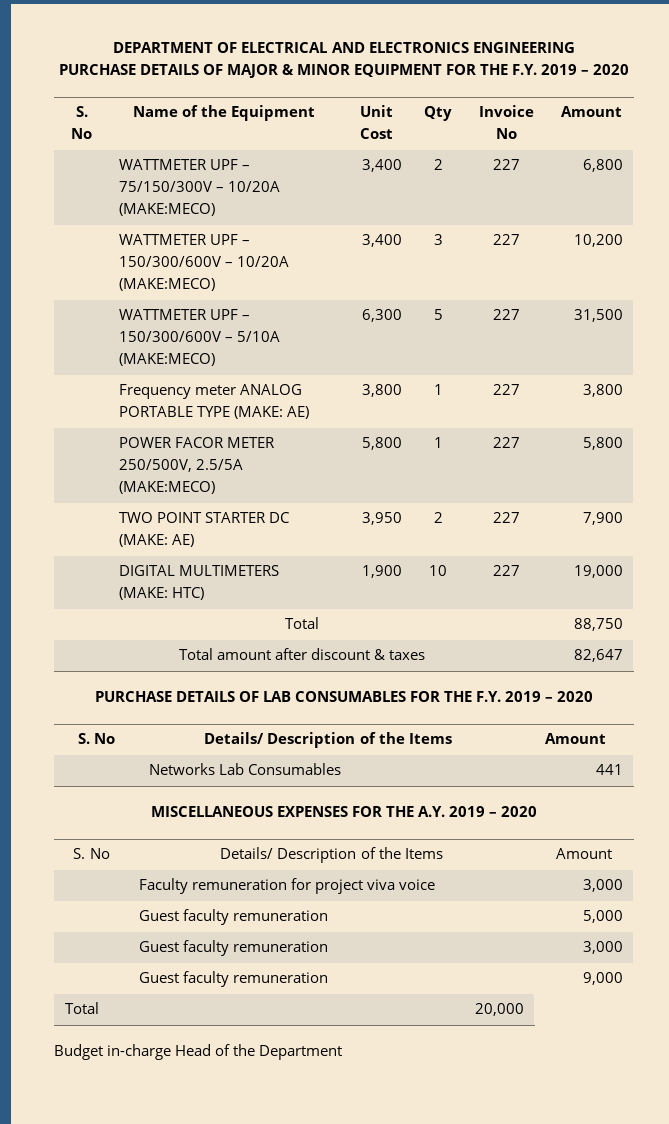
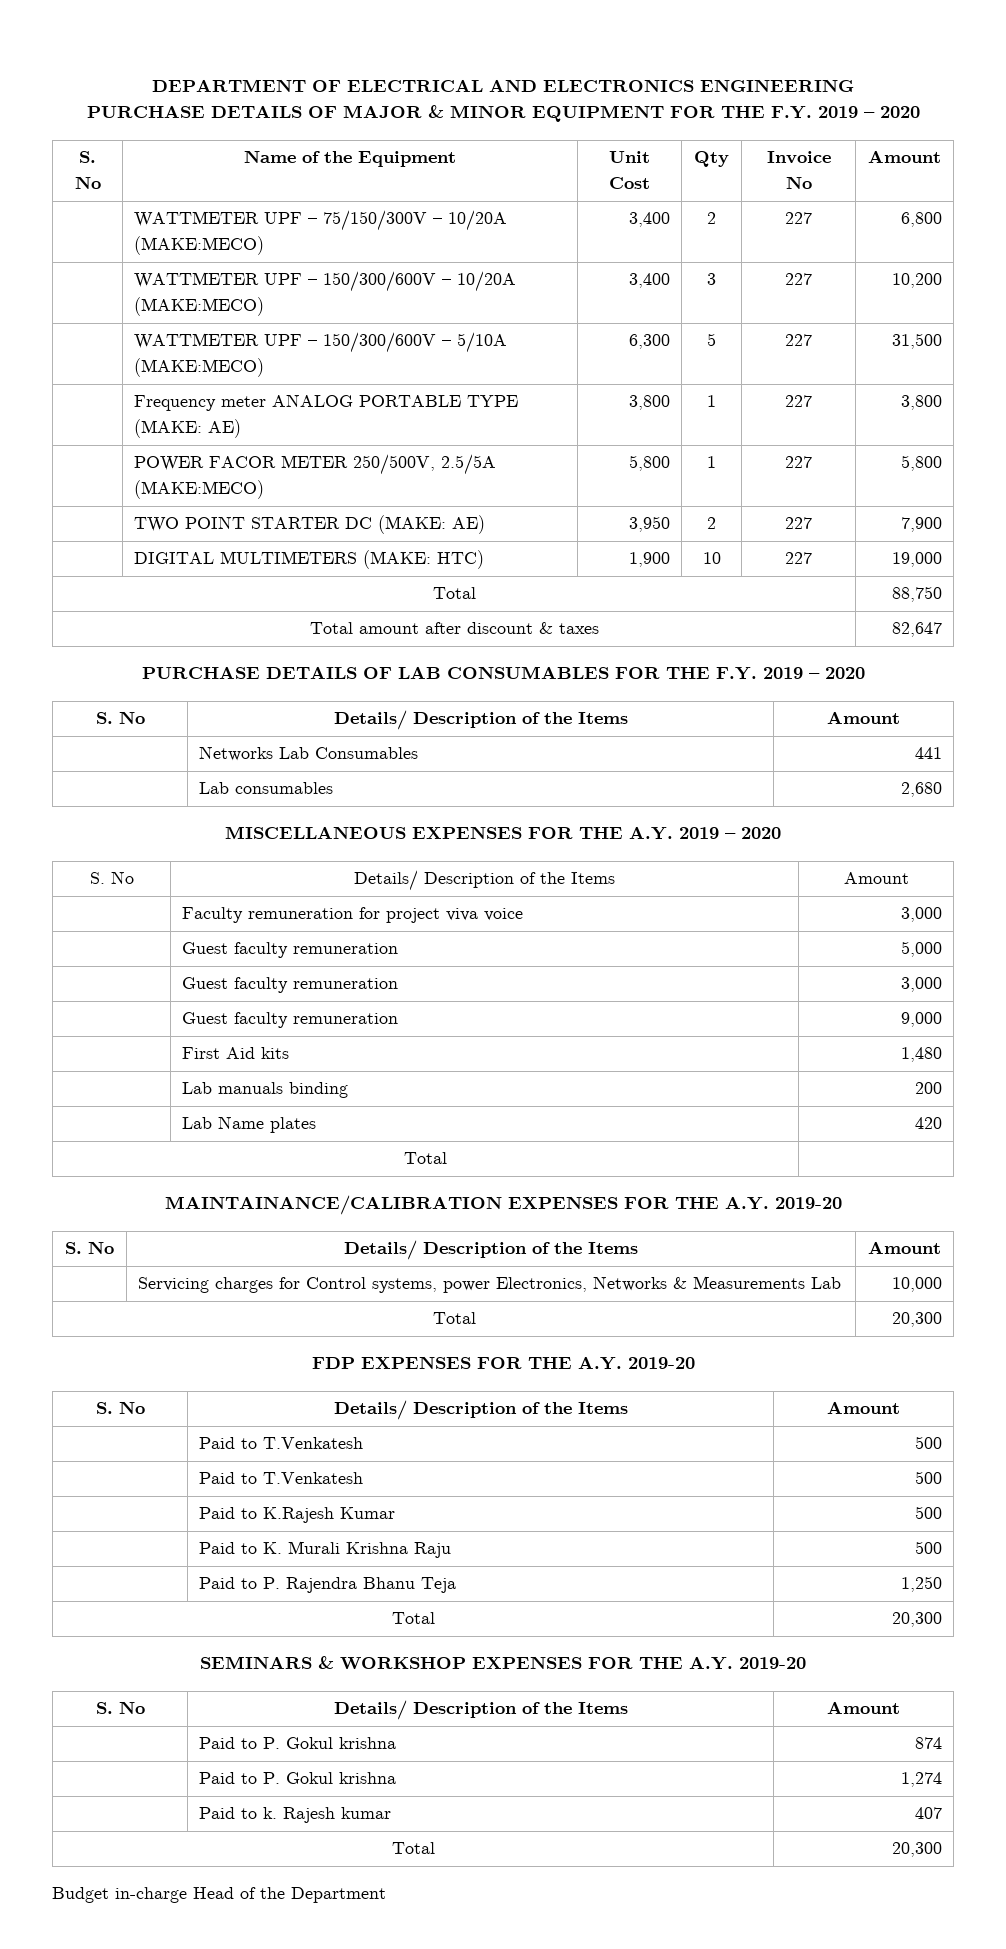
+ | Lab consumables | 2,680
- Total | 20,000
+ | First Aid kits | 1,480
+ | Lab manuals binding | 200
+ | Lab Name plates | 420
+ Total |
+ MAINTAINANCE/CALIBRATION EXPENSES FOR THE A.Y. 2019-20
+ S. No | Details/ Description of the Items | Amount
+ | Servicing charges for Control systems, power Electronics, Networks & Measurements Lab | 10,000
+ Total | 20,300
+ FDP EXPENSES FOR THE A.Y. 2019-20
+ S. No | Details/ Description of the Items | Amount
+ | Paid to T.Venkatesh | 500
+ | Paid to T.Venkatesh | 500
+ | Paid to K.Rajesh Kumar | 500
+ | Paid to K. Murali Krishna Raju | 500
+ | Paid to P. Rajendra Bhanu Teja | 1,250
+ Total | 20,300
+ SEMINARS & WORKSHOP EXPENSES FOR THE A.Y. 2019-20
+ S. No | Details/ Description of the Items | Amount
+ | Paid to P. Gokul krishna | 874
+ | Paid to P. Gokul krishna | 1,274
+ | Paid to k. Rajesh kumar | 407
+ Total | 20,300

